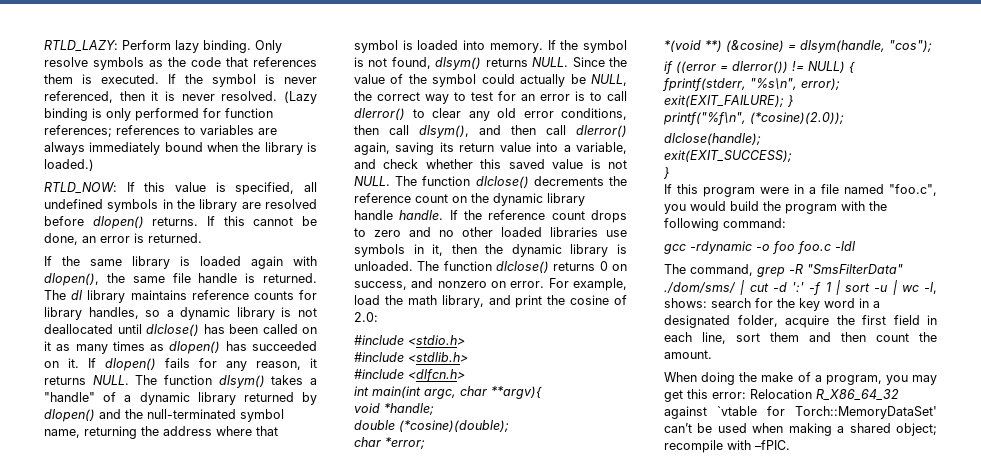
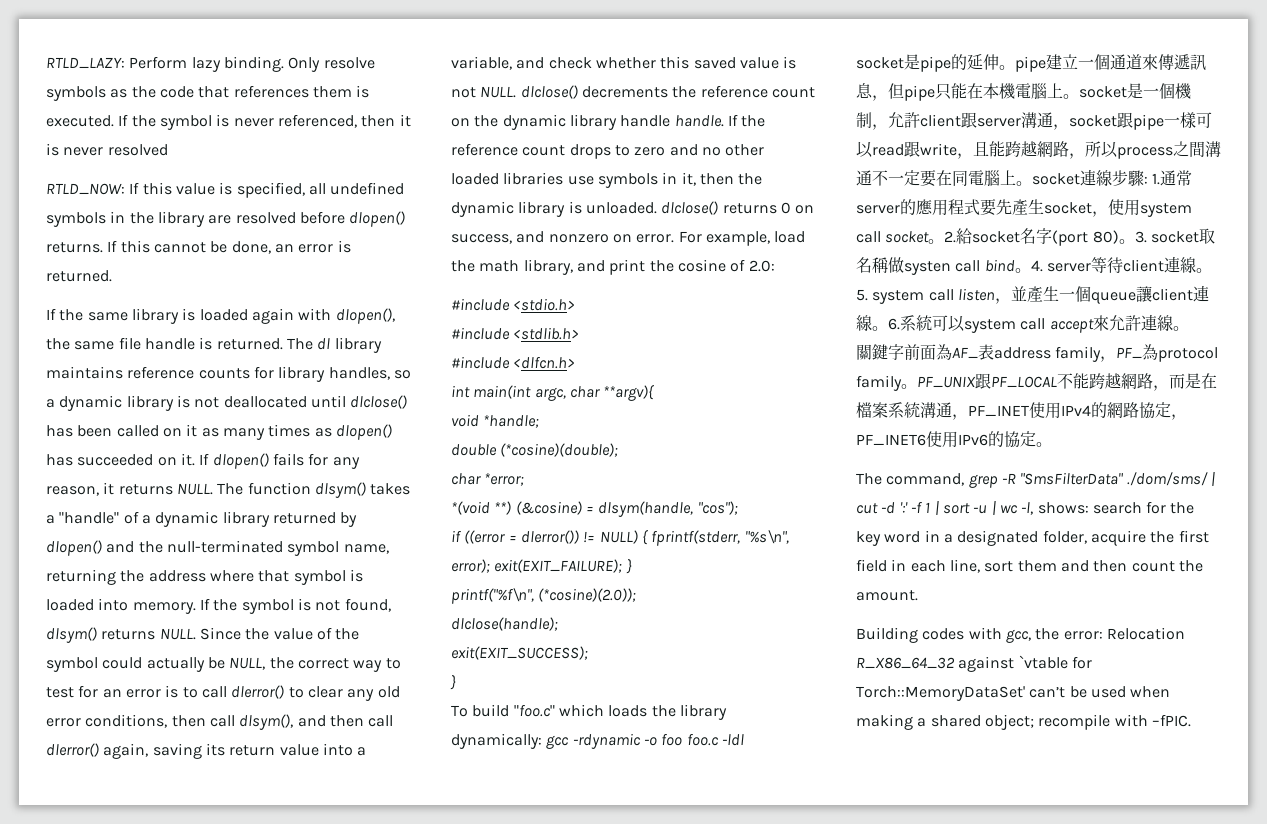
- If the symbol is never referenced, then it is never resolved. (Lazy binding is only performed for function references; references to variables are always immediately bound when the library is loaded.)
+ If the symbol is never referenced, then it is never resolved
- Since the value of the symbol could actually be NULL, the correct way to test for an error is to call dlerror() to clear any old error conditions, then call dlsym(), and then call dlerror() again, saving its return value into a variable, and check whether this saved value is not NULL. The function dlclose() decrements the reference count on the dynamic library handle handle.
+ Since the value of the symbol could actually be NULL, the correct way to test for an error is to call dlerror() to clear any old error conditions, then call dlsym(), and then call dlerror() again, saving its return value into a variable, and check whether this saved value is not NULL. dlclose() decrements the reference count on the dynamic library handle handle.
- If the reference count drops to zero and no other loaded libraries use symbols in it, then the dynamic library is unloaded. The function dlclose() returns 0 on success, and nonzero on error.
+ If the reference count drops to zero and no other loaded libraries use symbols in it, then the dynamic library is unloaded. dlclose() returns 0 on success, and nonzero on error.
- If this program were in a file named "foo.c", you would build the program with the following command:
- gcc -rdynamic -o foo foo.c -ldl
+ To build "foo.c" which loads the library dynamically: gcc -rdynamic -o foo foo.c -ldl
+ socket是pipe的延伸。pipe建立一個通道來傳遞訊息，但pipe只能在本機電腦上。socket是一個機制，允許client跟server溝通，socket跟pipe一樣可以read跟write，且能跨越網路，所以process之間溝通不一定要在同電腦上。socket連線步驟: 1.通常server的應用程式要先產生socket，使用system call socket。2.給socket名字(port 80)。3. socket取名稱做systen call bind。4. server等待client連線。5. system call listen，並產生一個queue讓client連線。6.系統可以system call accept來允許連線。
+ 關鍵字前面為AF_表address family，PF_為protocol family。PF_UNIX跟PF_LOCAL不能跨越網路，而是在檔案系統溝通，PF_INET使用IPv4的網路協定，PF_INET6使用IPv6的協定。
- When doing the make of a program, you may get this error: Relocation R_X86_64_32 against `vtable for Torch::MemoryDataSet' can’t be used when making a shared object; recompile with –fPIC.
+ Building codes with gcc, the error: Relocation R_X86_64_32 against `vtable for Torch::MemoryDataSet' can’t be used when making a shared object; recompile with –fPIC.

